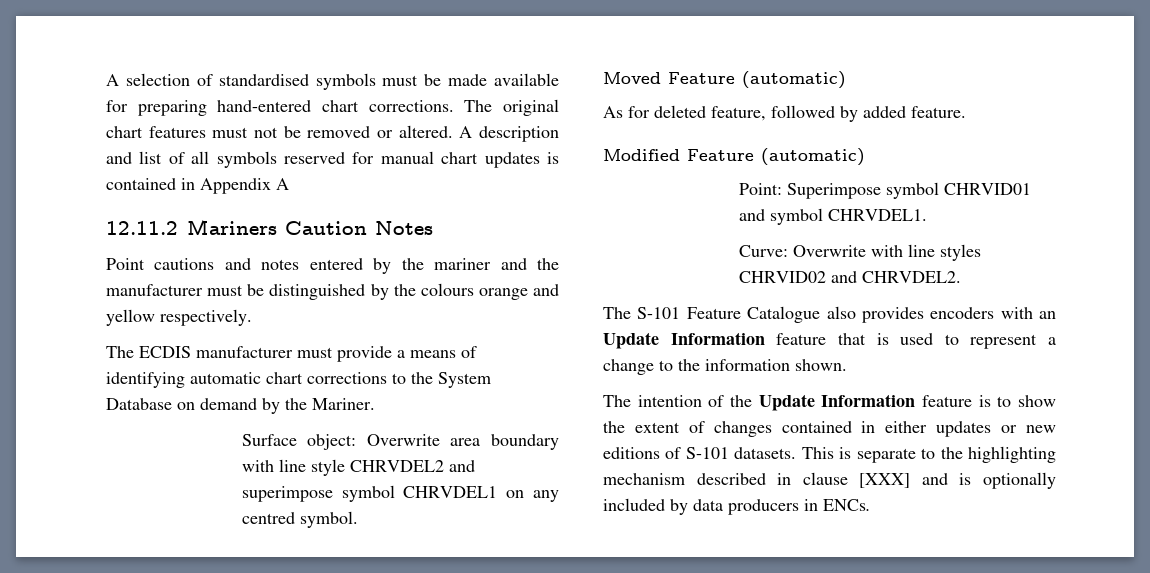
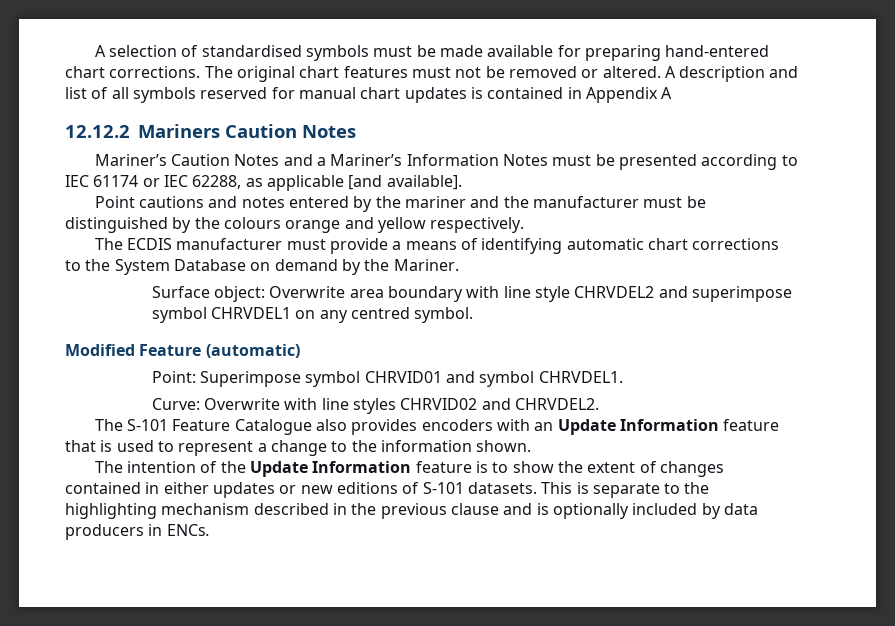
- 12.11.2 Mariners Caution Notes
+ 12.12.2 Mariners Caution Notes
+ Mariner’s Caution Notes and a Mariner’s Information Notes must be presented according to IEC 61174 or IEC 62288, as applicable [and available].
- Moved Feature (automatic)
- As for deleted feature, followed by added feature.
- This is separate to the highlighting mechanism described in clause [XXX] and is optionally included by data producers in ENCs.
+ This is separate to the highlighting mechanism described in the previous clause and is optionally included by data producers in ENCs.

